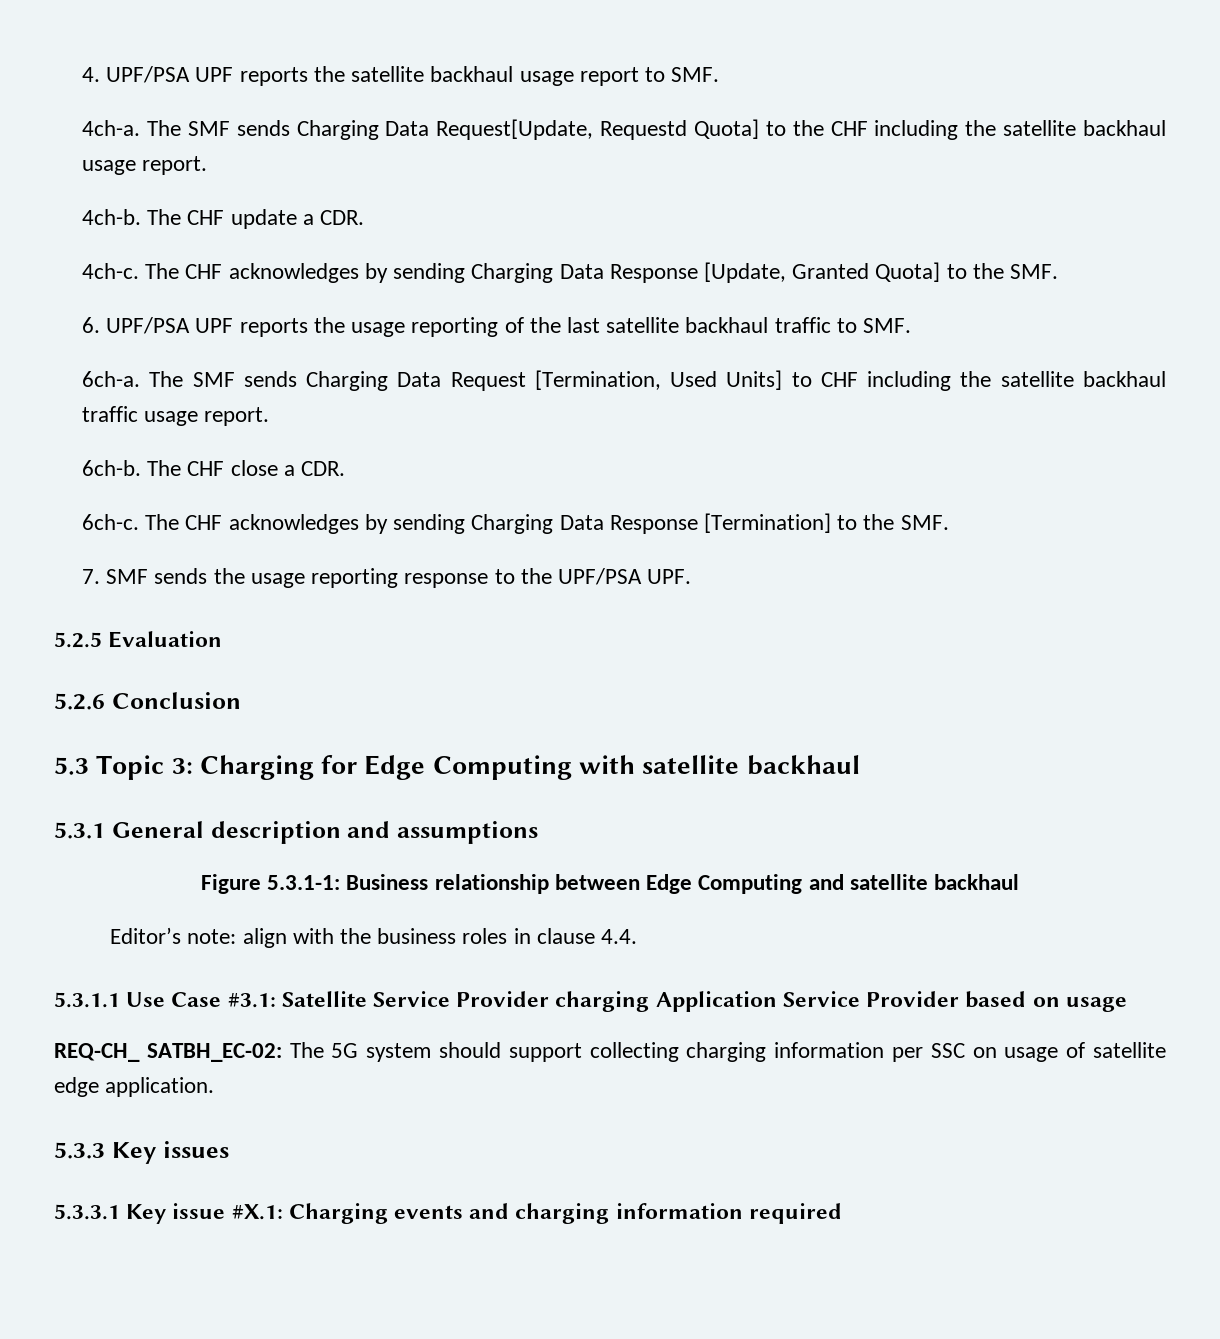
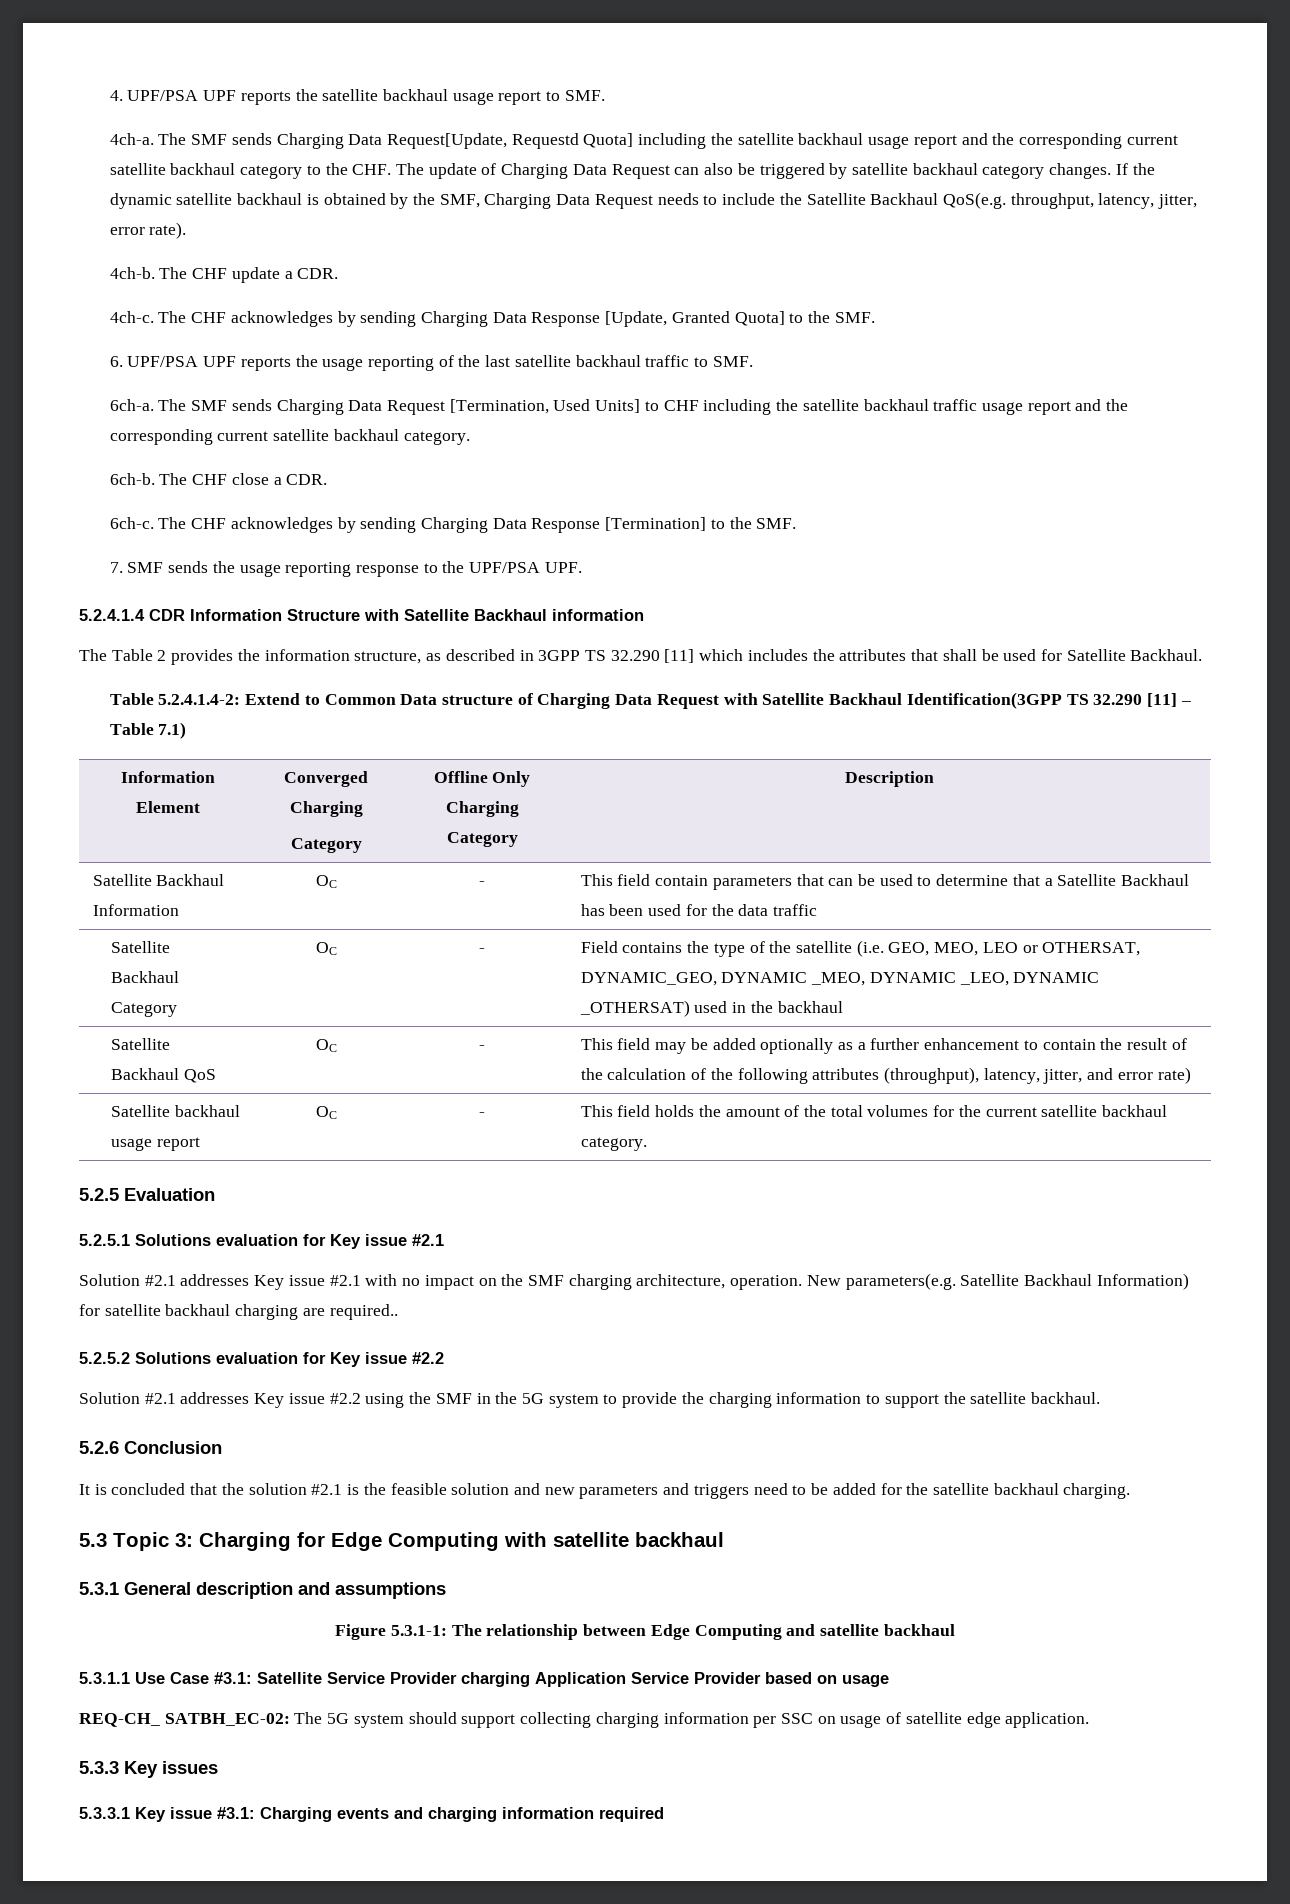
- The SMF sends Charging Data Request[Update, Requestd Quota] to the CHF including the satellite backhaul usage report.
+ The SMF sends Charging Data Request[Update, Requestd Quota] including the satellite backhaul usage report and the corresponding current satellite backhaul category to the CHF. The update of Charging Data Request can also be triggered by satellite backhaul category changes. If the dynamic satellite backhaul is obtained by the SMF, Charging Data Request needs to include the Satellite Backhaul QoS(e.g. throughput, latency, jitter, error rate).
- The SMF sends Charging Data Request [Termination, Used Units] to CHF including the satellite backhaul traffic usage report.
+ The SMF sends Charging Data Request [Termination, Used Units] to CHF including the satellite backhaul traffic usage report and the corresponding current satellite backhaul category.
+ 5.2.4.1.4 CDR Information Structure with Satellite Backhaul information
+ The Table 2 provides the information structure, as described in 3GPP TS 32.290 [11] which includes the attributes that shall be used for Satellite Backhaul.
+ Table 5.2.4.1.4-2: Extend to Common Data structure of Charging Data Request with Satellite Backhaul Identification(3GPP TS 32.290 [11] – Table 7.1)
+ Information Element | Converged Charging
+ Category | Offline Only Charging Category | Description
+ Satellite Backhaul Information | OC | - | This field contain parameters that can be used to determine that a Satellite Backhaul has been used for the data traffic
+ Satellite Backhaul Category | OC | - | Field contains the type of the satellite (i.e. GEO, MEO, LEO or OTHERSAT, DYNAMIC_GEO, DYNAMIC _MEO, DYNAMIC _LEO, DYNAMIC _OTHERSAT) used in the backhaul
+ Satellite Backhaul QoS | OC | - | This field may be added optionally as a further enhancement to contain the result of the calculation of the following attributes (throughput), latency, jitter, and error rate)
+ Satellite backhaul usage report | OC | - | This field holds the amount of the total volumes for the current satellite backhaul category.
  5.2.5 Evaluation
+ 5.2.5.1 Solutions evaluation for Key issue #2.1
+ Solution #2.1 addresses Key issue #2.1 with no impact on the SMF charging architecture, operation. New parameters(e.g. Satellite Backhaul Information) for satellite backhaul charging are required..
+ 5.2.5.2 Solutions evaluation for Key issue #2.2
+ Solution #2.1 addresses Key issue #2.2 using the SMF in the 5G system to provide the charging information to support the satellite backhaul.
  5.2.6 Conclusion
+ It is concluded that the solution #2.1 is the feasible solution and new parameters and triggers need to be added for the satellite backhaul charging.
- Figure 5.3.1-1: Business relationship between Edge Computing and satellite backhaul
+ Figure 5.3.1-1: The relationship between Edge Computing and satellite backhaul
- Editor’s note: align with the business roles in clause 4.4.
- 5.3.3.1 Key issue #X.1: Charging events and charging information required
+ 5.3.3.1 Key issue #3.1: Charging events and charging information required

